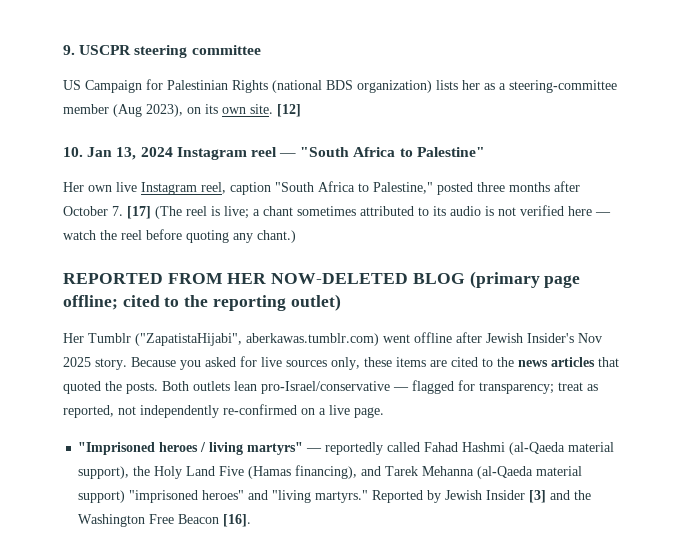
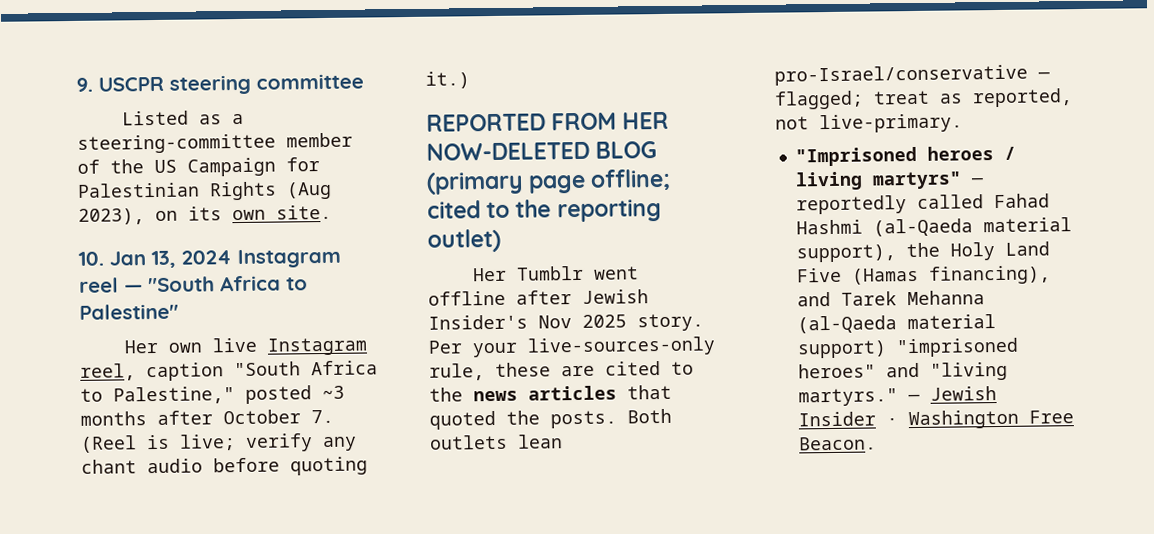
- US Campaign for Palestinian Rights (national BDS organization) lists her as a steering-committee member (Aug 2023), on its own site. [12]
+ Listed as a steering-committee member of the US Campaign for Palestinian Rights (Aug 2023), on its own site.
- Her own live Instagram reel, caption "South Africa to Palestine," posted three months after October 7. [17] (The reel is live; a chant sometimes attributed to its audio is not verified here — watch the reel before quoting any chant.)
+ Her own live Instagram reel, caption "South Africa to Palestine," posted ~3 months after October 7. (Reel is live; verify any chant audio before quoting it.)
- Her Tumblr ("ZapatistaHijabi", aberkawas.tumblr.com) went offline after Jewish Insider's Nov 2025 story.
+ Her Tumblr went offline after Jewish Insider's Nov 2025 story.
- Because you asked for live sources only, these items are cited to the news articles that quoted the posts.
+ Per your live-sources-only rule, these are cited to the news articles that quoted the posts.
- Both outlets lean pro-Israel/conservative — flagged for transparency; treat as reported, not independently re-confirmed on a live page.
+ Both outlets lean pro-Israel/conservative — flagged; treat as reported, not live-primary.
- Reported by Jewish Insider [3] and the Washington Free Beacon [16].
+ — Jewish Insider · Washington Free Beacon.

